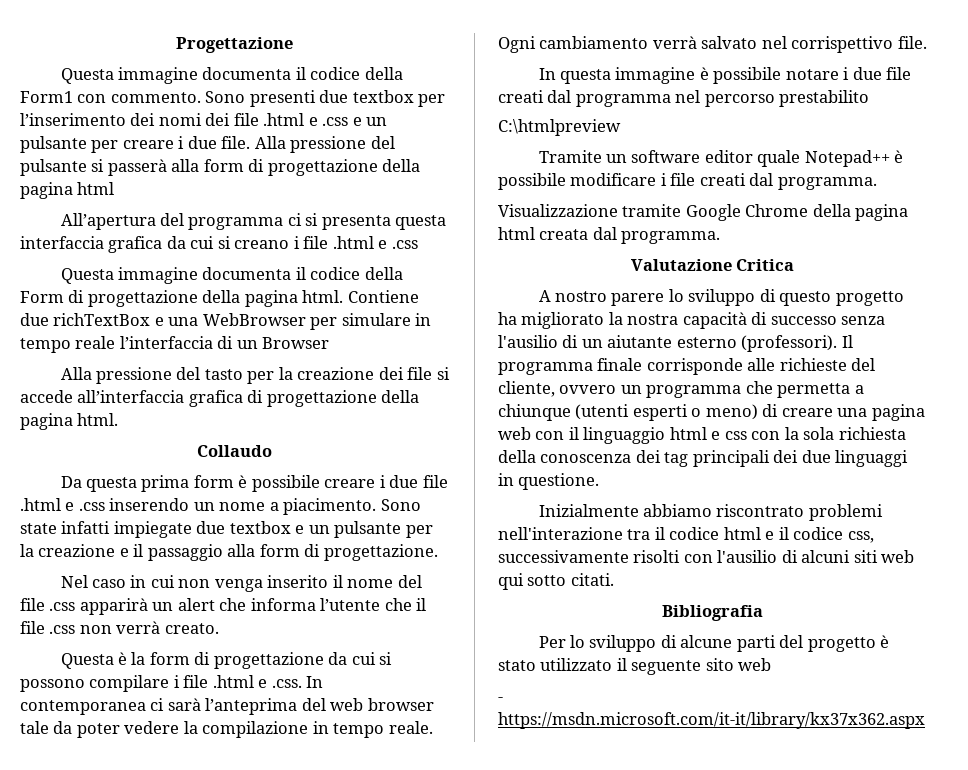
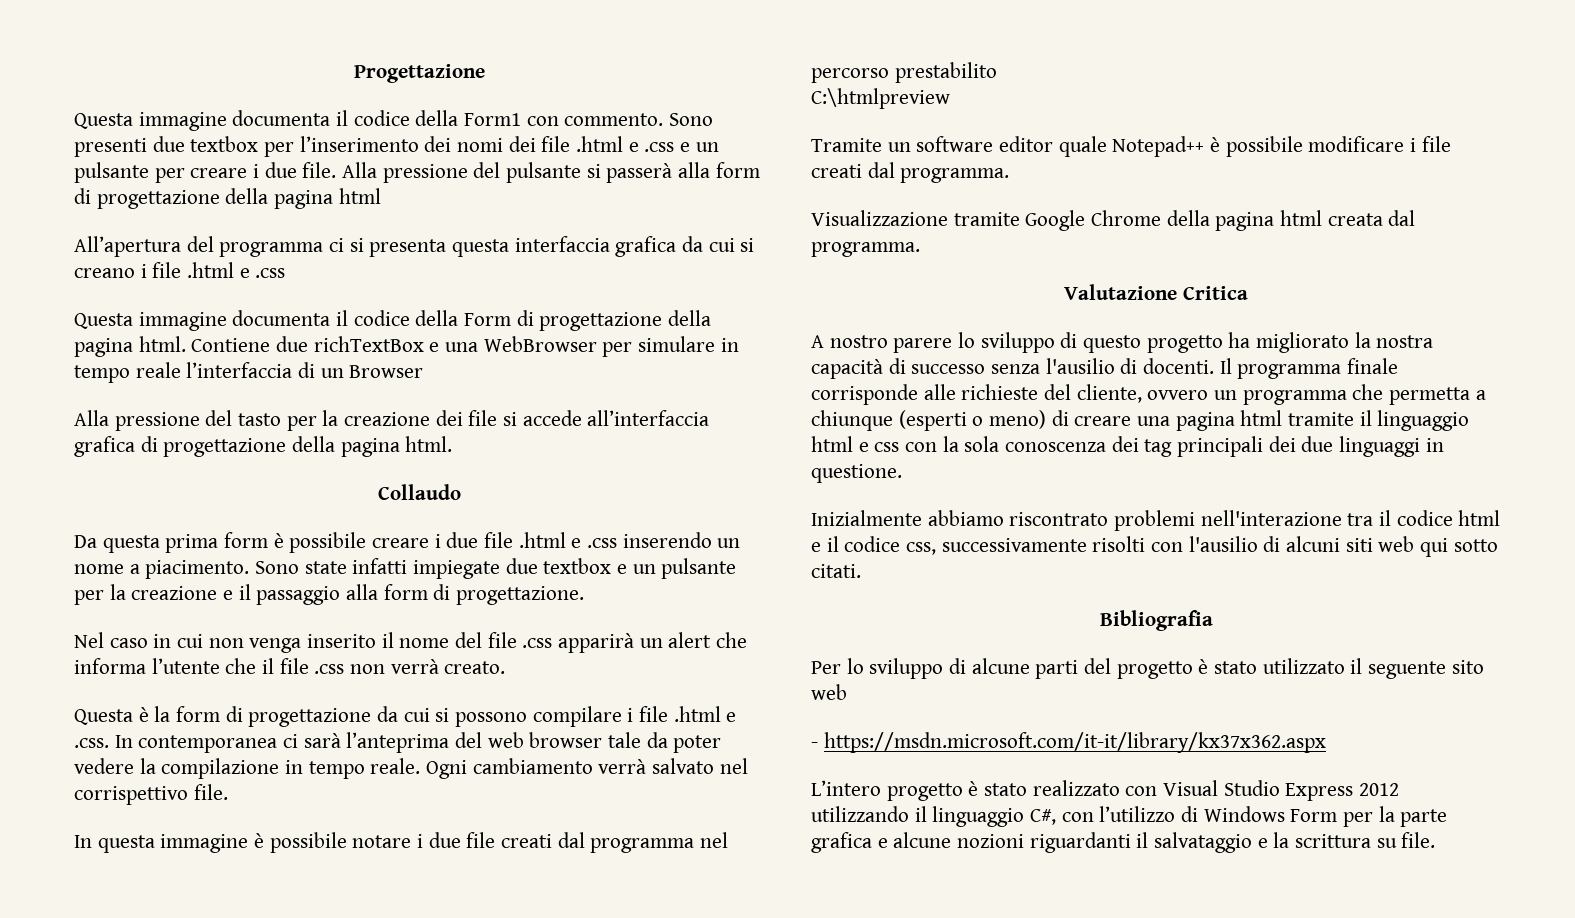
- A nostro parere lo sviluppo di questo progetto ha migliorato la nostra capacità di successo senza l'ausilio di un aiutante esterno (professori).
+ A nostro parere lo sviluppo di questo progetto ha migliorato la nostra capacità di successo senza l'ausilio di docenti.
- Il programma finale corrisponde alle richieste del cliente, ovvero un programma che permetta a chiunque (utenti esperti o meno) di creare una pagina web con il linguaggio html e css con la sola richiesta della conoscenza dei tag principali dei due linguaggi in questione.
+ Il programma finale corrisponde alle richieste del cliente, ovvero un programma che permetta a chiunque (esperti o meno) di creare una pagina html tramite il linguaggio html e css con la sola conoscenza dei tag principali dei due linguaggi in questione.
+ L’intero progetto è stato realizzato con Visual Studio Express 2012 utilizzando il linguaggio C#, con l’utilizzo di Windows Form per la parte grafica e alcune nozioni riguardanti il salvataggio e la scrittura su file.

